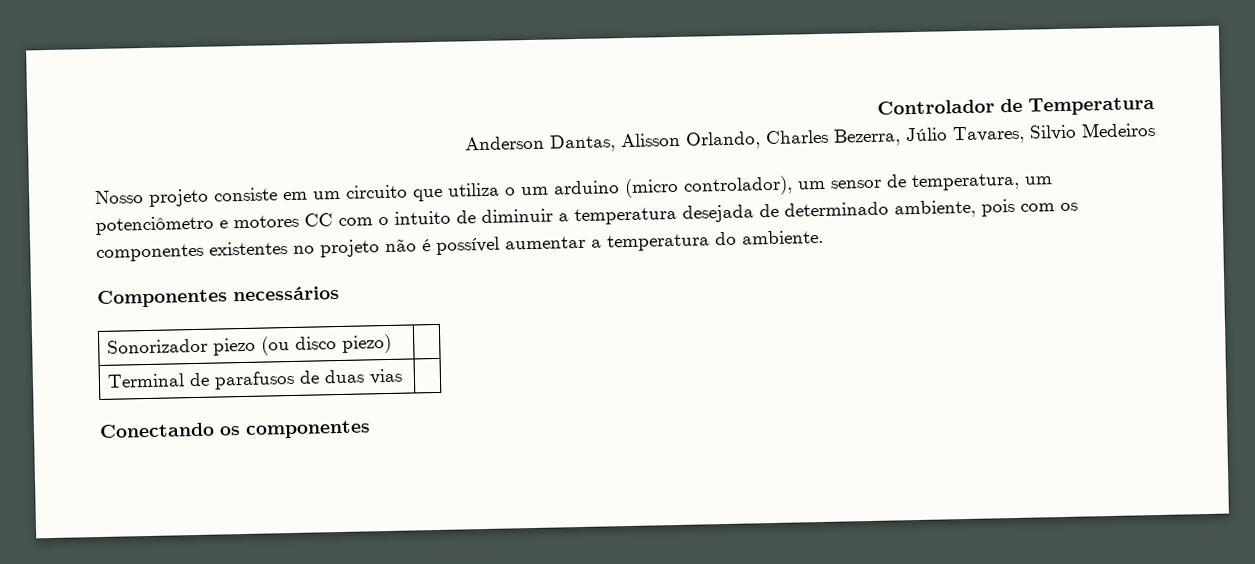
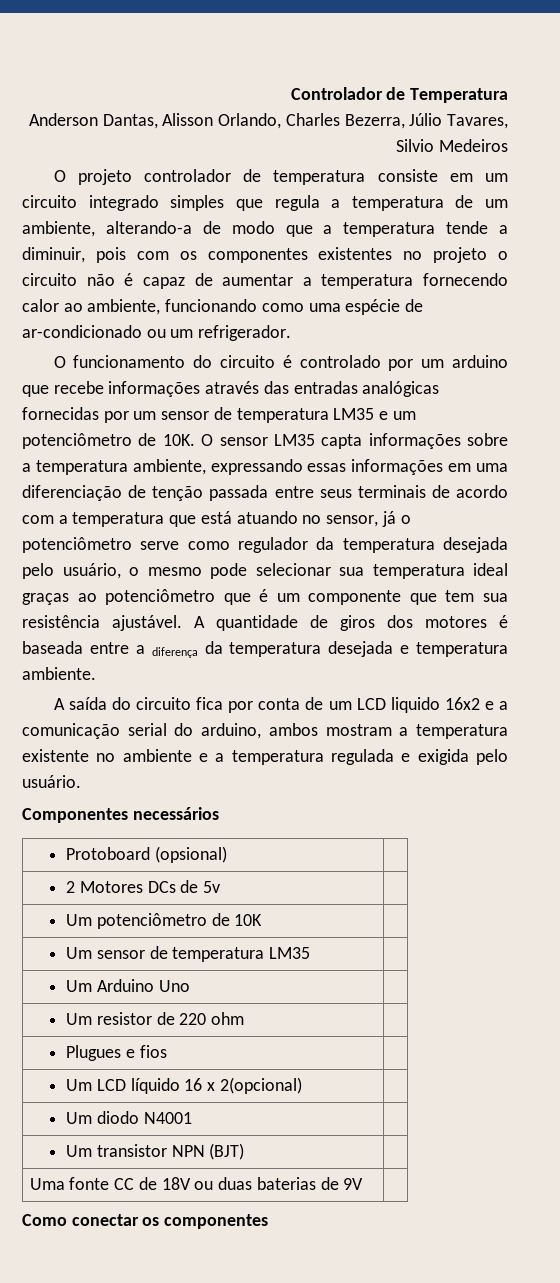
- Nosso projeto consiste em um circuito que utiliza o um arduino (micro controlador), um sensor de temperatura, um potenciômetro e motores CC com o intuito de diminuir a temperatura desejada de determinado ambiente, pois com os componentes existentes no projeto não é possível aumentar a temperatura do ambiente.
+ O projeto controlador de temperatura consiste em um circuito integrado simples que regula a temperatura de um ambiente, alterando-a de modo que a temperatura tende a diminuir, pois com os componentes existentes no projeto o circuito não é capaz de aumentar a temperatura fornecendo calor ao ambiente, funcionando como uma espécie de ar-condicionado ou um refrigerador.
+ O funcionamento do circuito é controlado por um arduino que recebe informações através das entradas analógicas fornecidas por um sensor de temperatura LM35 e um potenciômetro de 10K. O sensor LM35 capta informações sobre a temperatura ambiente, expressando essas informações em uma diferenciação de tenção passada entre seus terminais de acordo com a temperatura que está atuando no sensor, já o potenciômetro serve como regulador da temperatura desejada pelo usuário, o mesmo pode selecionar sua temperatura ideal graças ao potenciômetro que é um componente que tem sua resistência ajustável. A quantidade de giros dos motores é baseada entre a diferença da temperatura desejada e temperatura ambiente.
+ A saída do circuito fica por conta de um LCD liquido 16x2 e a comunicação serial do arduino, ambos mostram a temperatura existente no ambiente e a temperatura regulada e exigida pelo usuário.
  Componentes necessários
- Sonorizador piezo (ou disco piezo) |
- Terminal de parafusos de duas vias |
- Conectando os componentes
+ Protoboard (opsional) |
+ 2 Motores DCs de 5v |
+ Um potenciômetro de 10K |
+ Um sensor de temperatura LM35 |
+ Um Arduino Uno |
+ Um resistor de 220 ohm |
+ Plugues e fios |
+ Um LCD líquido 16 x 2(opcional) |
+ Um diodo N4001 |
+ Um transistor NPN (BJT) |
+ Uma fonte CC de 18V ou duas baterias de 9V |
+ Como conectar os componentes

